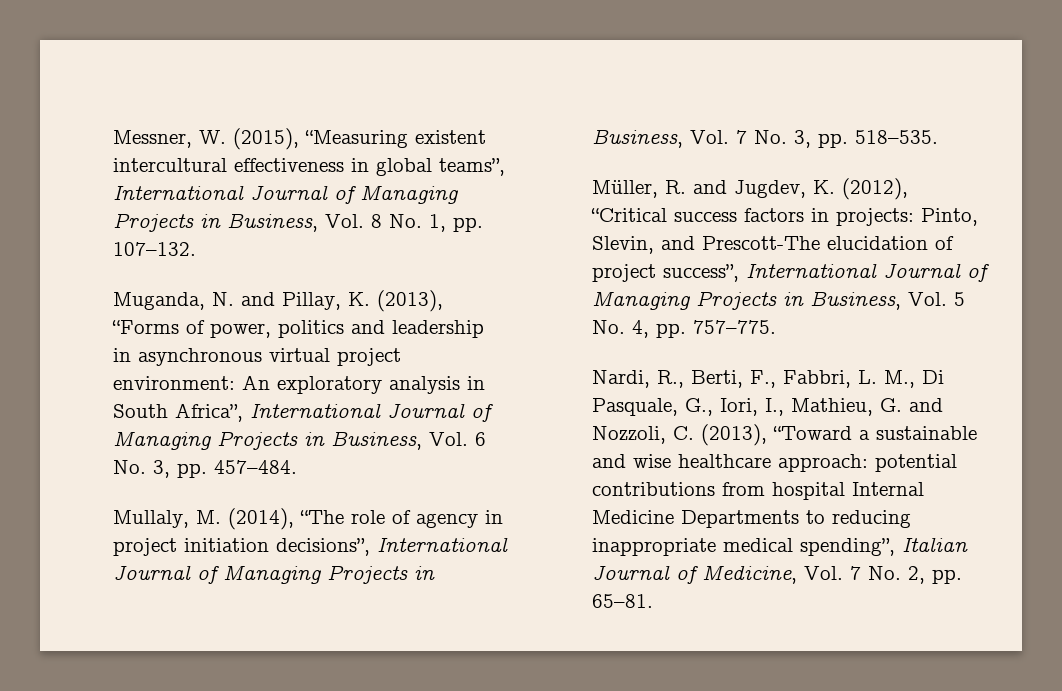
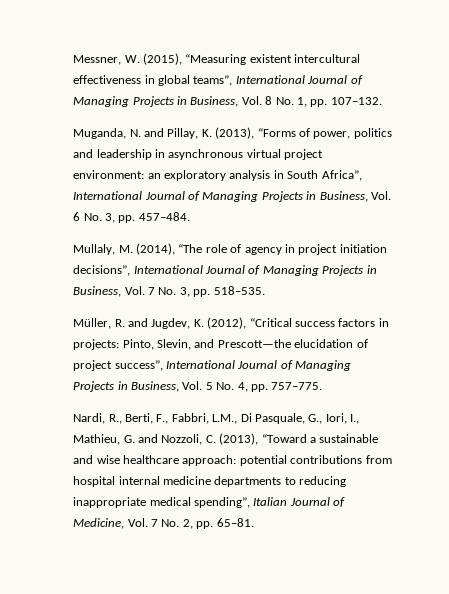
- Muganda, N. and Pillay, K. (2013), “Forms of power, politics and leadership in asynchronous virtual project environment: An exploratory analysis in South Africa”, International Journal of Managing Projects in Business, Vol. 6 No. 3, pp. 457–484.
+ Muganda, N. and Pillay, K. (2013), “Forms of power, politics and leadership in asynchronous virtual project environment: an exploratory analysis in South Africa”, International Journal of Managing Projects in Business, Vol. 6 No. 3, pp. 457–484.
- Müller, R. and Jugdev, K. (2012), “Critical success factors in projects: Pinto, Slevin, and Prescott-The elucidation of project success”, International Journal of Managing Projects in Business, Vol. 5 No. 4, pp. 757–775.
+ Müller, R. and Jugdev, K. (2012), “Critical success factors in projects: Pinto, Slevin, and Prescott—the elucidation of project success”, International Journal of Managing Projects in Business, Vol. 5 No. 4, pp. 757–775.
- Nardi, R., Berti, F., Fabbri, L. M., Di Pasquale, G., Iori, I., Mathieu, G. and Nozzoli, C. (2013), “Toward a sustainable and wise healthcare approach: potential contributions from hospital Internal Medicine Departments to reducing inappropriate medical spending”, Italian Journal of Medicine, Vol. 7 No. 2, pp. 65–81.
+ Nardi, R., Berti, F., Fabbri, L.M., Di Pasquale, G., Iori, I., Mathieu, G. and Nozzoli, C. (2013), “Toward a sustainable and wise healthcare approach: potential contributions from hospital internal medicine departments to reducing inappropriate medical spending”, Italian Journal of Medicine, Vol. 7 No. 2, pp. 65–81.

